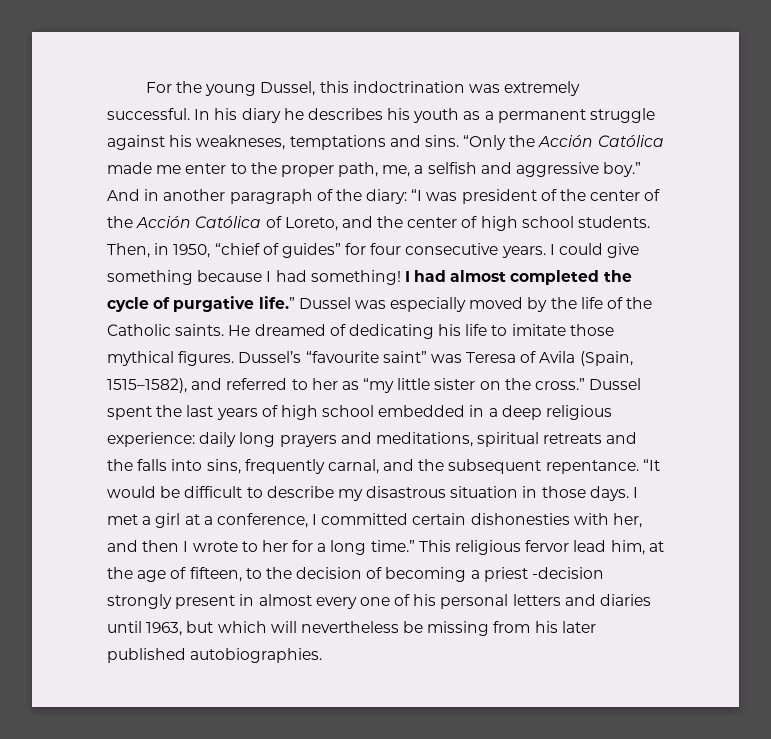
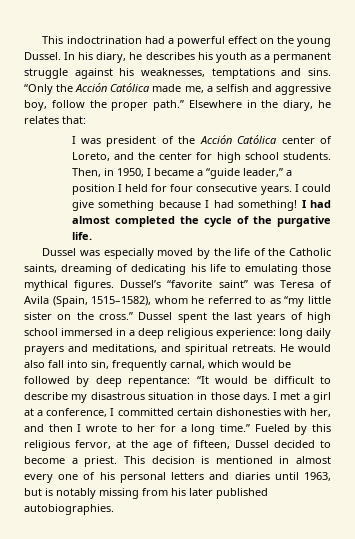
- For the young Dussel, this indoctrination was extremely successful.
+ This indoctrination had a powerful effect on the young Dussel.
- In his diary he describes his youth as a permanent struggle against his weakneses, temptations and sins.
+ In his diary, he describes his youth as a permanent struggle against his weaknesses, temptations and sins.
- “Only the Acción Católica made me enter to the proper path, me, a selfish and aggressive boy.” And in another paragraph of the diary: “I was president of the center of the Acción Católica of Loreto, and the center of high school students.
+ “Only the Acción Católica made me, a selfish and aggressive boy, follow the proper path.” Elsewhere in the diary, he relates that:
+ I was president of the Acción Católica center of Loreto, and the center for high school students.
- Then, in 1950, “chief of guides” for four consecutive years.
+ Then, in 1950, I became a “guide leader,” a position I held for four consecutive years.
- I had almost completed the cycle of purgative life.” Dussel was especially moved by the life of the Catholic saints. He dreamed of dedicating his life to imitate those mythical figures.
+ I had almost completed the cycle of the purgative life.
+ Dussel was especially moved by the life of the Catholic saints, dreaming of dedicating his life to emulating those mythical figures.
- Dussel’s “favourite saint” was Teresa of Avila (Spain, 1515–1582), and referred to her as “my little sister on the cross.”
+ Dussel’s “favorite saint” was Teresa of Avila (Spain, 1515–1582), whom he referred to as “my little sister on the cross.”
- Dussel spent the last years of high school embedded in a deep religious experience: daily long prayers and meditations, spiritual retreats and the falls into sins, frequently carnal, and the subsequent repentance. “It would be difficult to describe my disastrous situation in those days.
+ Dussel spent the last years of high school immersed in a deep religious experience: long daily prayers and meditations, and spiritual retreats. He would also fall into sin, frequently carnal, which would be followed by deep repentance: “It would be difficult to describe my disastrous situation in those days.
- This religious fervor lead him, at the age of fifteen, to the decision of becoming a priest -decision strongly present in almost every one of his personal letters and diaries until 1963, but which will nevertheless be missing from his later published autobiographies.
+ Fueled by this religious fervor, at the age of fifteen, Dussel decided to become a priest. This decision is mentioned in almost every one of his personal letters and diaries until 1963, but is notably missing from his later published autobiographies.

